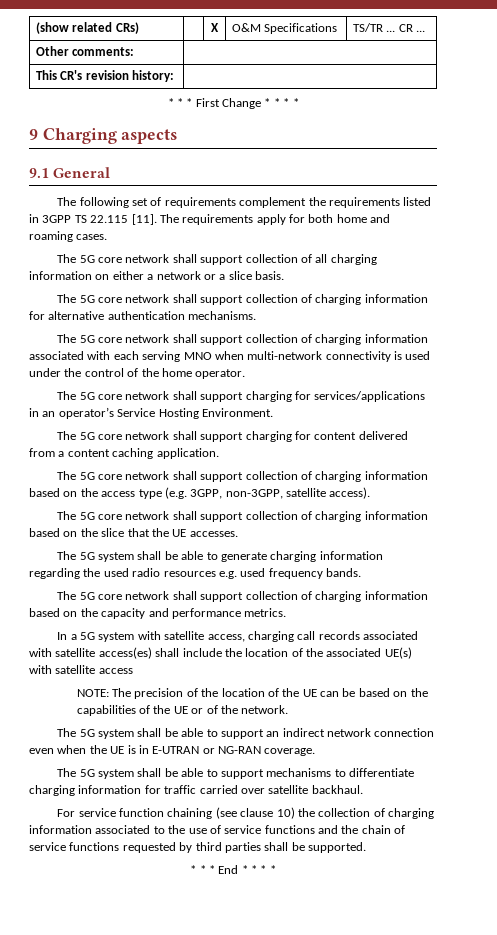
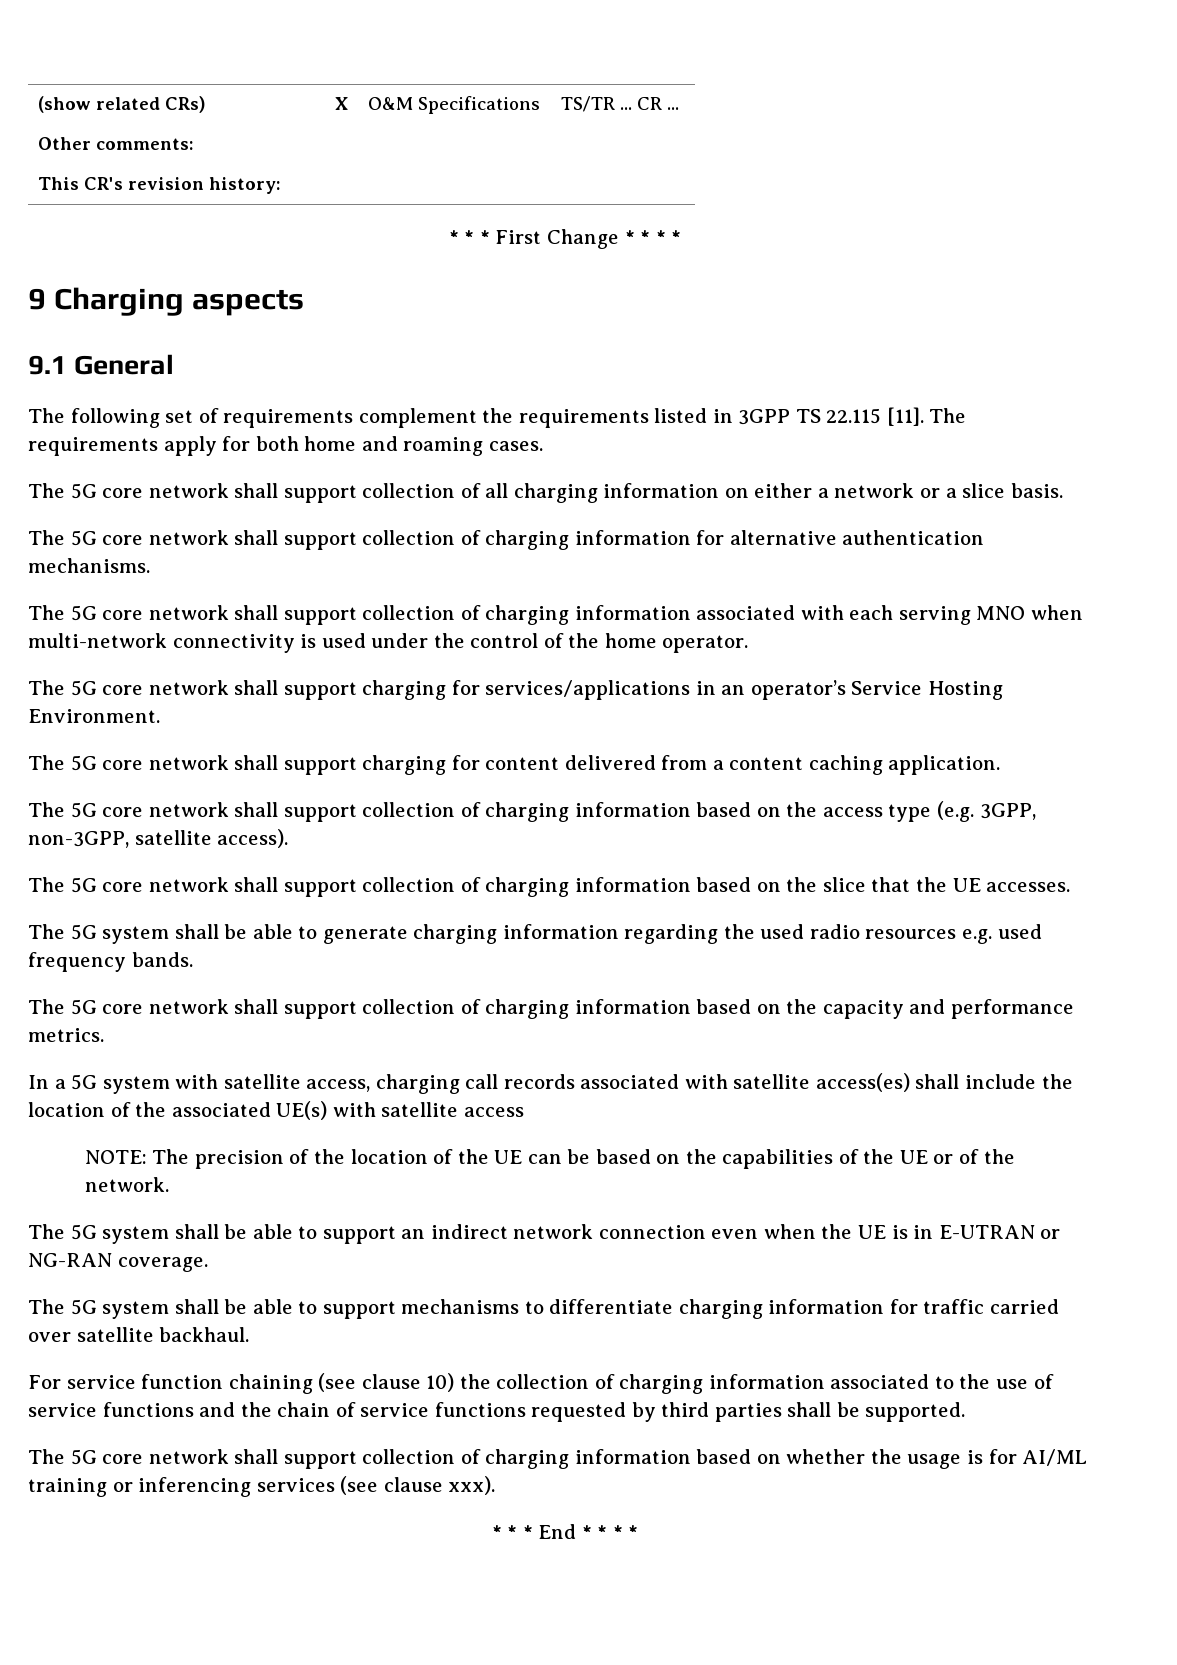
+ The 5G core network shall support collection of charging information based on whether the usage is for AI/ML training or inferencing services (see clause xxx).

